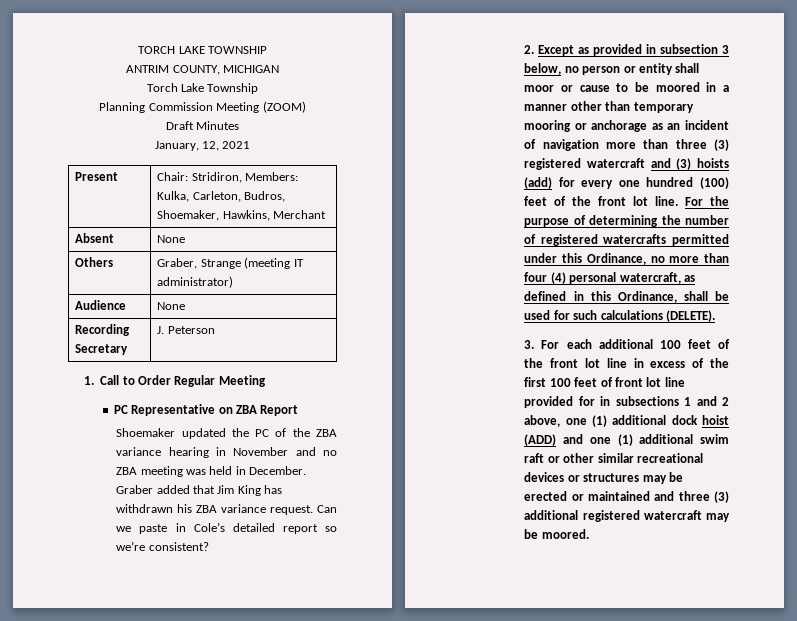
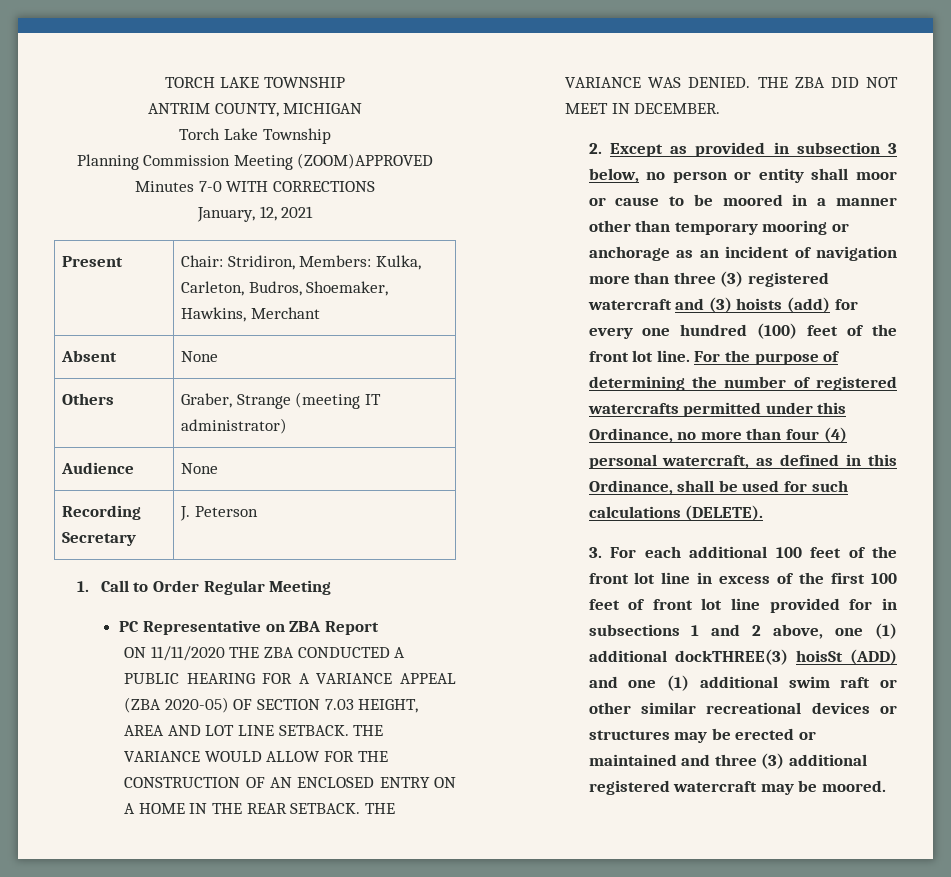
- Planning Commission Meeting (ZOOM)
- Draft Minutes
+ Planning Commission Meeting (ZOOM)APPROVED Minutes 7-0 WITH CORRECTIONS
- Shoemaker updated the PC of the ZBA variance hearing in November and no ZBA meeting was held in December. Graber added that Jim King has withdrawn his ZBA variance request. Can we paste in Cole’s detailed report so we’re consistent?
+ ON 11/11/2020 THE ZBA CONDUCTED A PUBLIC HEARING FOR A VARIANCE APPEAL (ZBA 2020-05) OF SECTION 7.03 HEIGHT, AREA AND LOT LINE SETBACK. THE VARIANCE WOULD ALLOW FOR THE CONSTRUCTION OF AN ENCLOSED ENTRY ON A HOME IN THE REAR SETBACK. THE VARIANCE WAS DENIED. THE ZBA DID NOT MEET IN DECEMBER.
- 3. For each additional 100 feet of the front lot line in excess of the first 100 feet of front lot line provided for in subsections 1 and 2 above, one (1) additional dock hoist (ADD) and one (1) additional swim raft or other similar recreational devices or structures may be erected or maintained and three (3) additional registered watercraft may be moored.
+ 3. For each additional 100 feet of the front lot line in excess of the first 100 feet of front lot line provided for in subsections 1 and 2 above, one (1) additional dockTHREE(3) hoisSt (ADD) and one (1) additional swim raft or other similar recreational devices or structures may be erected or maintained and three (3) additional registered watercraft may be moored.

